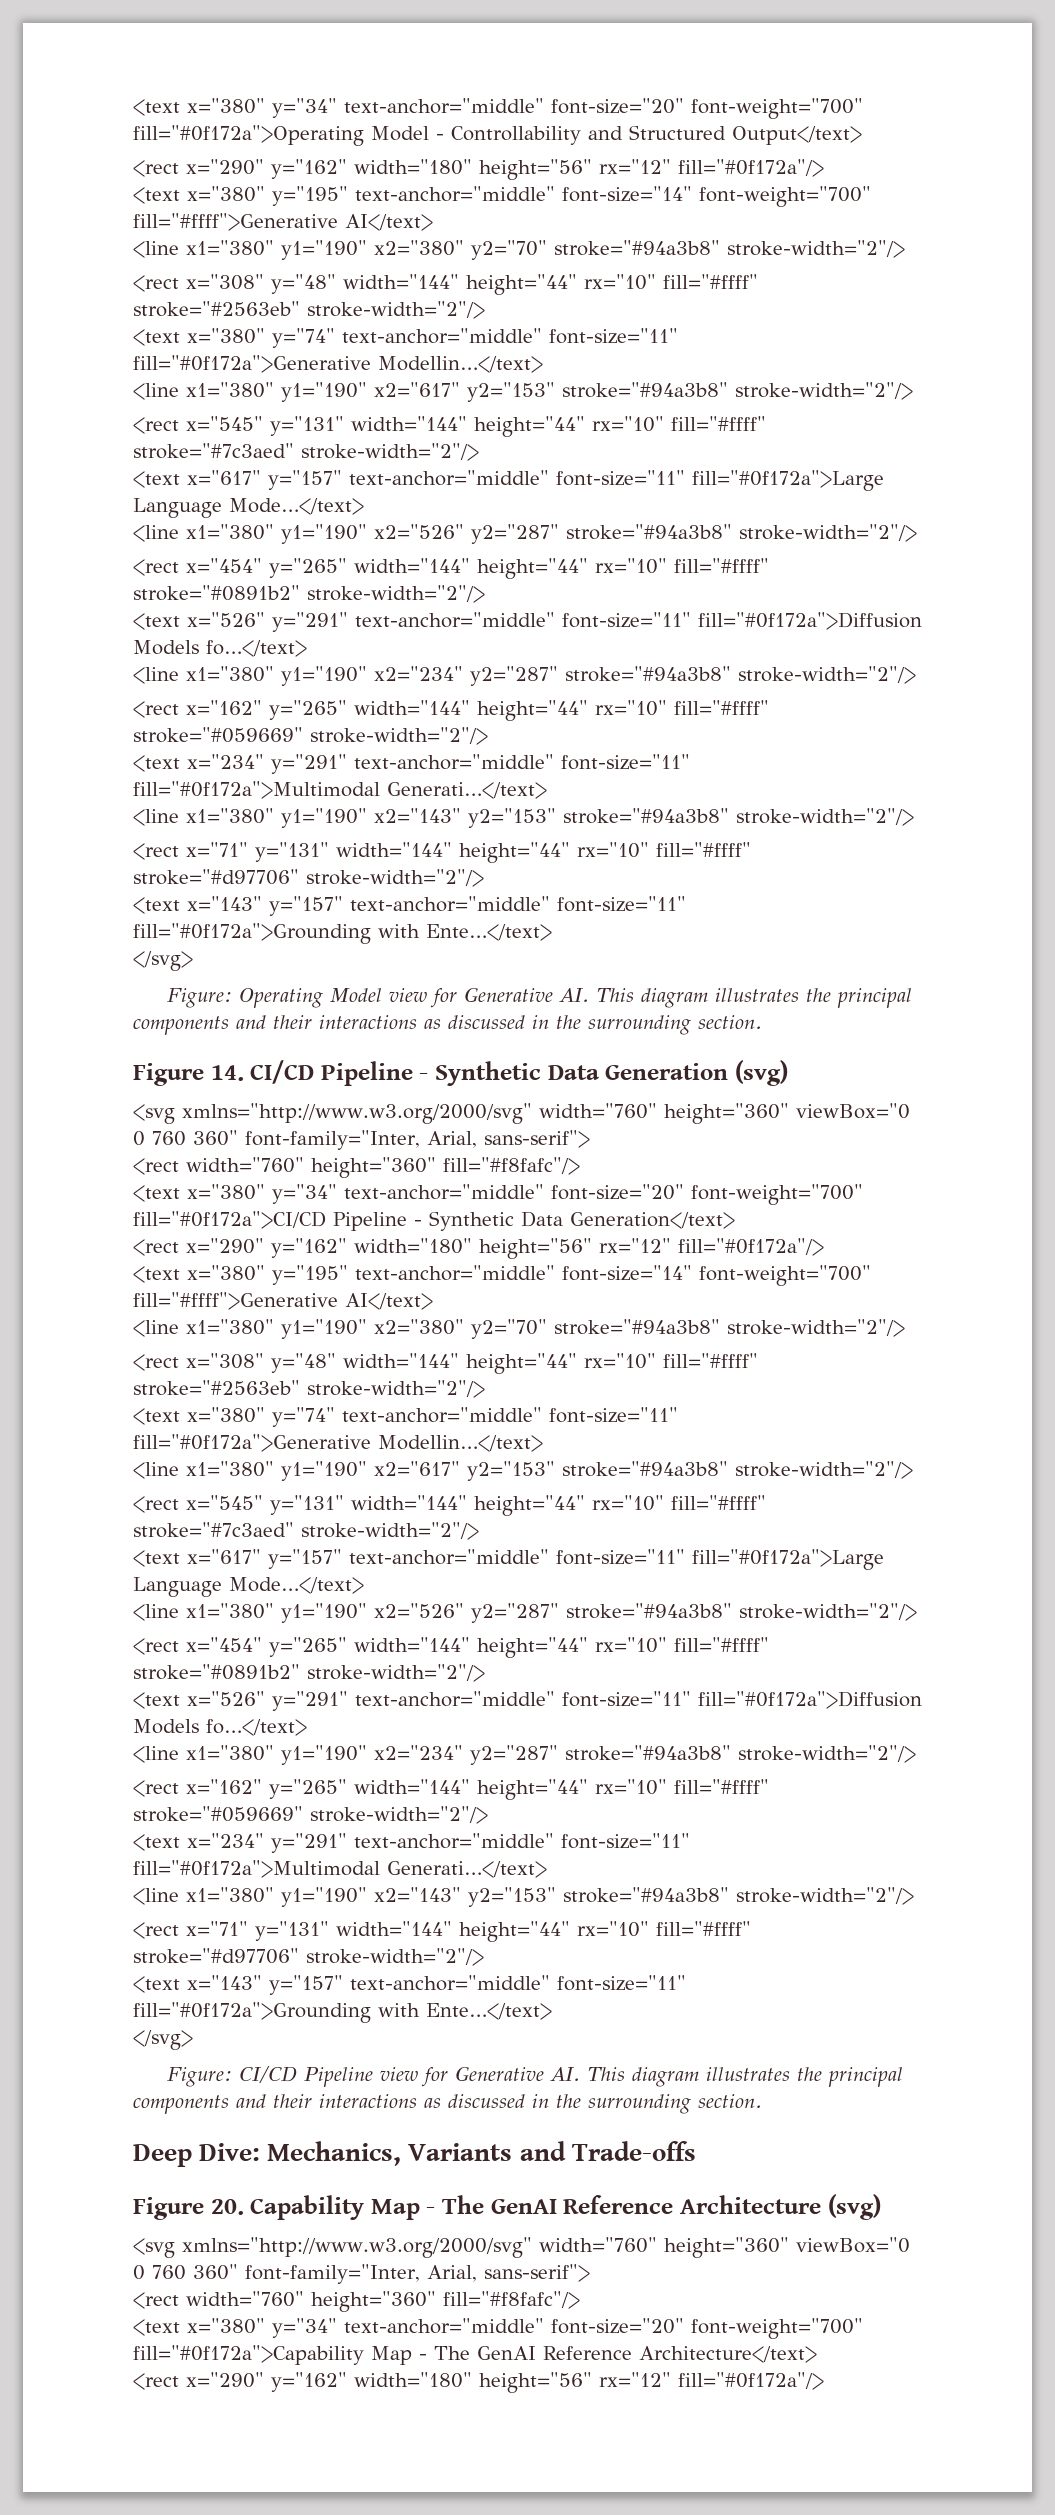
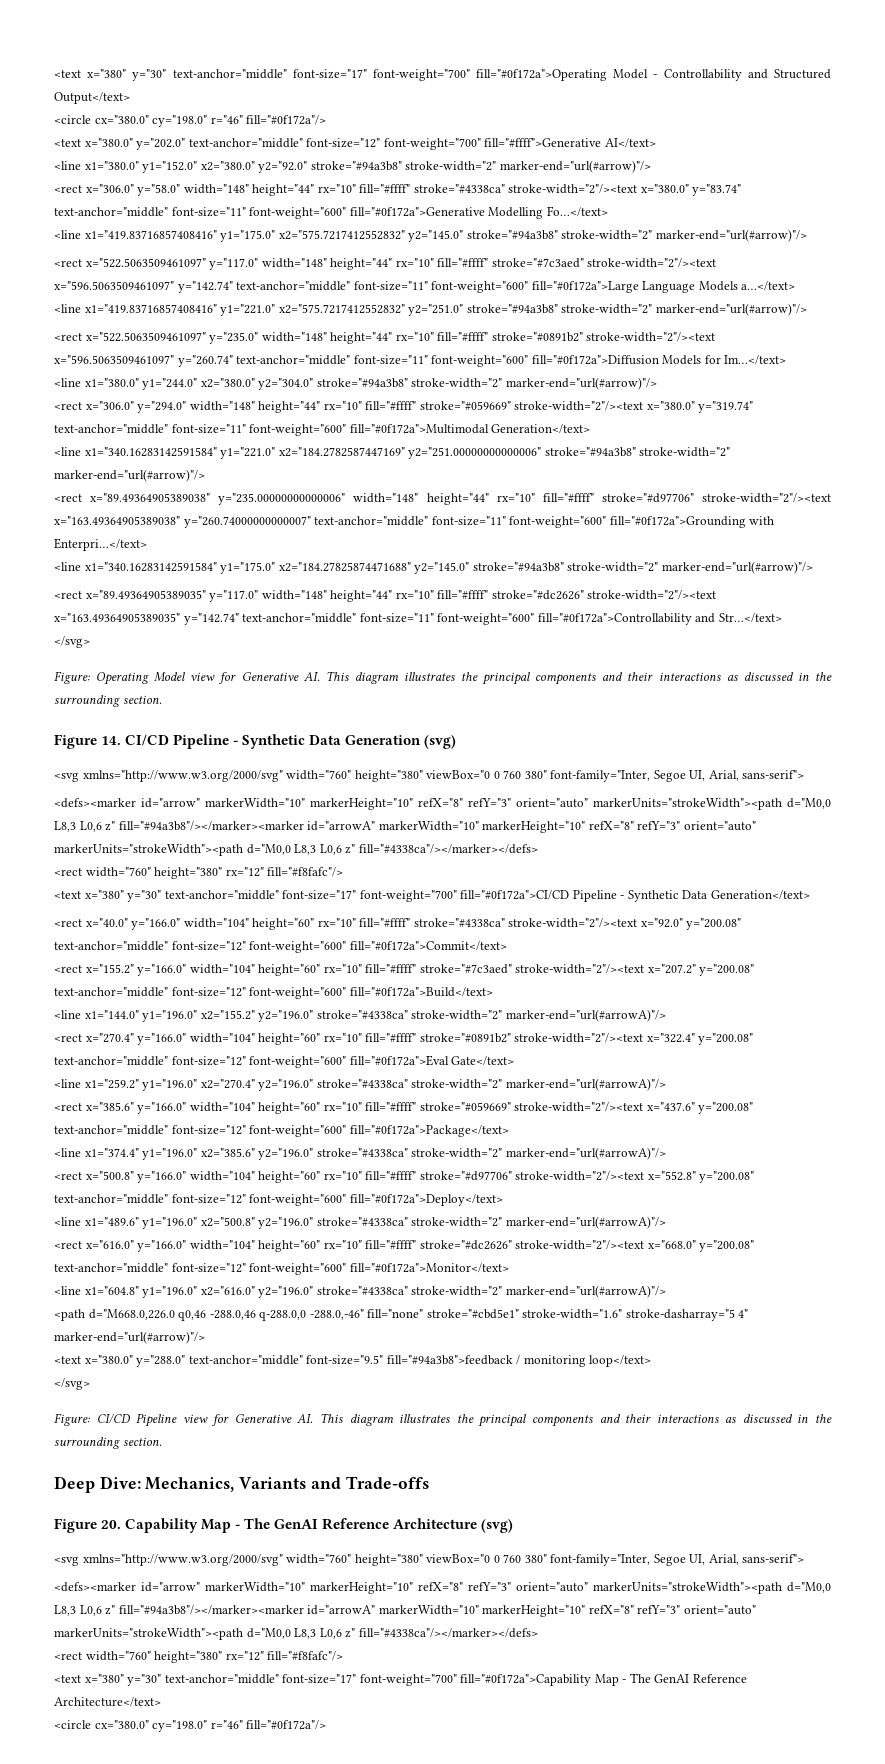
- <text x="380" y="34" text-anchor="middle" font-size="20" font-weight="700" fill="#0f172a">Operating Model - Controllability and Structured Output</text>
- <rect x="290" y="162" width="180" height="56" rx="12" fill="#0f172a"/>
- <text x="380" y="195" text-anchor="middle" font-size="14" font-weight="700" fill="#ffff">Generative AI</text>
- <line x1="380" y1="190" x2="380" y2="70" stroke="#94a3b8" stroke-width="2"/>
- <rect x="308" y="48" width="144" height="44" rx="10" fill="#ffff" stroke="#2563eb" stroke-width="2"/>
- <text x="380" y="74" text-anchor="middle" font-size="11" fill="#0f172a">Generative Modellin…</text>
- <line x1="380" y1="190" x2="617" y2="153" stroke="#94a3b8" stroke-width="2"/>
- <rect x="545" y="131" width="144" height="44" rx="10" fill="#ffff" stroke="#7c3aed" stroke-width="2"/>
- <text x="617" y="157" text-anchor="middle" font-size="11" fill="#0f172a">Large Language Mode…</text>
- <line x1="380" y1="190" x2="526" y2="287" stroke="#94a3b8" stroke-width="2"/>
- <rect x="454" y="265" width="144" height="44" rx="10" fill="#ffff" stroke="#0891b2" stroke-width="2"/>
- <text x="526" y="291" text-anchor="middle" font-size="11" fill="#0f172a">Diffusion Models fo…</text>
- <line x1="380" y1="190" x2="234" y2="287" stroke="#94a3b8" stroke-width="2"/>
- <rect x="162" y="265" width="144" height="44" rx="10" fill="#ffff" stroke="#059669" stroke-width="2"/>
- <text x="234" y="291" text-anchor="middle" font-size="11" fill="#0f172a">Multimodal Generati…</text>
- <line x1="380" y1="190" x2="143" y2="153" stroke="#94a3b8" stroke-width="2"/>
- <rect x="71" y="131" width="144" height="44" rx="10" fill="#ffff" stroke="#d97706" stroke-width="2"/>
- <text x="143" y="157" text-anchor="middle" font-size="11" fill="#0f172a">Grounding with Ente…</text>
+ <text x="380" y="30" text-anchor="middle" font-size="17" font-weight="700" fill="#0f172a">Operating Model - Controllability and Structured Output</text>
+ <circle cx="380.0" cy="198.0" r="46" fill="#0f172a"/>
+ <text x="380.0" y="202.0" text-anchor="middle" font-size="12" font-weight="700" fill="#ffff">Generative AI</text>
+ <line x1="380.0" y1="152.0" x2="380.0" y2="92.0" stroke="#94a3b8" stroke-width="2" marker-end="url(#arrow)"/>
+ <rect x="306.0" y="58.0" width="148" height="44" rx="10" fill="#ffff" stroke="#4338ca" stroke-width="2"/><text x="380.0" y="83.74" text-anchor="middle" font-size="11" font-weight="600" fill="#0f172a">Generative Modelling Fo…</text>
+ <line x1="419.83716857408416" y1="175.0" x2="575.7217412552832" y2="145.0" stroke="#94a3b8" stroke-width="2" marker-end="url(#arrow)"/>
+ <rect x="522.5063509461097" y="117.0" width="148" height="44" rx="10" fill="#ffff" stroke="#7c3aed" stroke-width="2"/><text x="596.5063509461097" y="142.74" text-anchor="middle" font-size="11" font-weight="600" fill="#0f172a">Large Language Models a…</text>
+ <line x1="419.83716857408416" y1="221.0" x2="575.7217412552832" y2="251.0" stroke="#94a3b8" stroke-width="2" marker-end="url(#arrow)"/>
+ <rect x="522.5063509461097" y="235.0" width="148" height="44" rx="10" fill="#ffff" stroke="#0891b2" stroke-width="2"/><text x="596.5063509461097" y="260.74" text-anchor="middle" font-size="11" font-weight="600" fill="#0f172a">Diffusion Models for Im…</text>
+ <line x1="380.0" y1="244.0" x2="380.0" y2="304.0" stroke="#94a3b8" stroke-width="2" marker-end="url(#arrow)"/>
+ <rect x="306.0" y="294.0" width="148" height="44" rx="10" fill="#ffff" stroke="#059669" stroke-width="2"/><text x="380.0" y="319.74" text-anchor="middle" font-size="11" font-weight="600" fill="#0f172a">Multimodal Generation</text>
+ <line x1="340.16283142591584" y1="221.0" x2="184.2782587447169" y2="251.00000000000006" stroke="#94a3b8" stroke-width="2" marker-end="url(#arrow)"/>
+ <rect x="89.49364905389038" y="235.00000000000006" width="148" height="44" rx="10" fill="#ffff" stroke="#d97706" stroke-width="2"/><text x="163.49364905389038" y="260.74000000000007" text-anchor="middle" font-size="11" font-weight="600" fill="#0f172a">Grounding with Enterpri…</text>
+ <line x1="340.16283142591584" y1="175.0" x2="184.27825874471688" y2="145.0" stroke="#94a3b8" stroke-width="2" marker-end="url(#arrow)"/>
+ <rect x="89.49364905389035" y="117.0" width="148" height="44" rx="10" fill="#ffff" stroke="#dc2626" stroke-width="2"/><text x="163.49364905389035" y="142.74" text-anchor="middle" font-size="11" font-weight="600" fill="#0f172a">Controllability and Str…</text>
  Figure 14. CI/CD Pipeline - Synthetic Data Generation (svg)
- <svg xmlns="http://www.w3.org/2000/svg" width="760" height="360" viewBox="0 0 760 360" font-family="Inter, Arial, sans-serif">
- <rect width="760" height="360" fill="#f8fafc"/>
- <text x="380" y="34" text-anchor="middle" font-size="20" font-weight="700" fill="#0f172a">CI/CD Pipeline - Synthetic Data Generation</text>
- <rect x="290" y="162" width="180" height="56" rx="12" fill="#0f172a"/>
- <text x="380" y="195" text-anchor="middle" font-size="14" font-weight="700" fill="#ffff">Generative AI</text>
- <line x1="380" y1="190" x2="380" y2="70" stroke="#94a3b8" stroke-width="2"/>
- <rect x="308" y="48" width="144" height="44" rx="10" fill="#ffff" stroke="#2563eb" stroke-width="2"/>
- <text x="380" y="74" text-anchor="middle" font-size="11" fill="#0f172a">Generative Modellin…</text>
- <line x1="380" y1="190" x2="617" y2="153" stroke="#94a3b8" stroke-width="2"/>
- <rect x="545" y="131" width="144" height="44" rx="10" fill="#ffff" stroke="#7c3aed" stroke-width="2"/>
- <text x="617" y="157" text-anchor="middle" font-size="11" fill="#0f172a">Large Language Mode…</text>
- <line x1="380" y1="190" x2="526" y2="287" stroke="#94a3b8" stroke-width="2"/>
- <rect x="454" y="265" width="144" height="44" rx="10" fill="#ffff" stroke="#0891b2" stroke-width="2"/>
- <text x="526" y="291" text-anchor="middle" font-size="11" fill="#0f172a">Diffusion Models fo…</text>
- <line x1="380" y1="190" x2="234" y2="287" stroke="#94a3b8" stroke-width="2"/>
- <rect x="162" y="265" width="144" height="44" rx="10" fill="#ffff" stroke="#059669" stroke-width="2"/>
- <text x="234" y="291" text-anchor="middle" font-size="11" fill="#0f172a">Multimodal Generati…</text>
- <line x1="380" y1="190" x2="143" y2="153" stroke="#94a3b8" stroke-width="2"/>
- <rect x="71" y="131" width="144" height="44" rx="10" fill="#ffff" stroke="#d97706" stroke-width="2"/>
- <text x="143" y="157" text-anchor="middle" font-size="11" fill="#0f172a">Grounding with Ente…</text>
+ <svg xmlns="http://www.w3.org/2000/svg" width="760" height="380" viewBox="0 0 760 380" font-family="Inter, Segoe UI, Arial, sans-serif">
+ <defs><marker id="arrow" markerWidth="10" markerHeight="10" refX="8" refY="3" orient="auto" markerUnits="strokeWidth"><path d="M0,0 L8,3 L0,6 z" fill="#94a3b8"/></marker><marker id="arrowA" markerWidth="10" markerHeight="10" refX="8" refY="3" orient="auto" markerUnits="strokeWidth"><path d="M0,0 L8,3 L0,6 z" fill="#4338ca"/></marker></defs>
+ <rect width="760" height="380" rx="12" fill="#f8fafc"/>
+ <text x="380" y="30" text-anchor="middle" font-size="17" font-weight="700" fill="#0f172a">CI/CD Pipeline - Synthetic Data Generation</text>
+ <rect x="40.0" y="166.0" width="104" height="60" rx="10" fill="#ffff" stroke="#4338ca" stroke-width="2"/><text x="92.0" y="200.08" text-anchor="middle" font-size="12" font-weight="600" fill="#0f172a">Commit</text>
+ <rect x="155.2" y="166.0" width="104" height="60" rx="10" fill="#ffff" stroke="#7c3aed" stroke-width="2"/><text x="207.2" y="200.08" text-anchor="middle" font-size="12" font-weight="600" fill="#0f172a">Build</text>
+ <line x1="144.0" y1="196.0" x2="155.2" y2="196.0" stroke="#4338ca" stroke-width="2" marker-end="url(#arrowA)"/>
+ <rect x="270.4" y="166.0" width="104" height="60" rx="10" fill="#ffff" stroke="#0891b2" stroke-width="2"/><text x="322.4" y="200.08" text-anchor="middle" font-size="12" font-weight="600" fill="#0f172a">Eval Gate</text>
+ <line x1="259.2" y1="196.0" x2="270.4" y2="196.0" stroke="#4338ca" stroke-width="2" marker-end="url(#arrowA)"/>
+ <rect x="385.6" y="166.0" width="104" height="60" rx="10" fill="#ffff" stroke="#059669" stroke-width="2"/><text x="437.6" y="200.08" text-anchor="middle" font-size="12" font-weight="600" fill="#0f172a">Package</text>
+ <line x1="374.4" y1="196.0" x2="385.6" y2="196.0" stroke="#4338ca" stroke-width="2" marker-end="url(#arrowA)"/>
+ <rect x="500.8" y="166.0" width="104" height="60" rx="10" fill="#ffff" stroke="#d97706" stroke-width="2"/><text x="552.8" y="200.08" text-anchor="middle" font-size="12" font-weight="600" fill="#0f172a">Deploy</text>
+ <line x1="489.6" y1="196.0" x2="500.8" y2="196.0" stroke="#4338ca" stroke-width="2" marker-end="url(#arrowA)"/>
+ <rect x="616.0" y="166.0" width="104" height="60" rx="10" fill="#ffff" stroke="#dc2626" stroke-width="2"/><text x="668.0" y="200.08" text-anchor="middle" font-size="12" font-weight="600" fill="#0f172a">Monitor</text>
+ <line x1="604.8" y1="196.0" x2="616.0" y2="196.0" stroke="#4338ca" stroke-width="2" marker-end="url(#arrowA)"/>
+ <path d="M668.0,226.0 q0,46 -288.0,46 q-288.0,0 -288.0,-46" fill="none" stroke="#cbd5e1" stroke-width="1.6" stroke-dasharray="5 4" marker-end="url(#arrow)"/>
+ <text x="380.0" y="288.0" text-anchor="middle" font-size="9.5" fill="#94a3b8">feedback / monitoring loop</text>
  Figure 20. Capability Map - The GenAI Reference Architecture (svg)
- <svg xmlns="http://www.w3.org/2000/svg" width="760" height="360" viewBox="0 0 760 360" font-family="Inter, Arial, sans-serif">
- <rect width="760" height="360" fill="#f8fafc"/>
- <text x="380" y="34" text-anchor="middle" font-size="20" font-weight="700" fill="#0f172a">Capability Map - The GenAI Reference Architecture</text>
- <rect x="290" y="162" width="180" height="56" rx="12" fill="#0f172a"/>
+ <svg xmlns="http://www.w3.org/2000/svg" width="760" height="380" viewBox="0 0 760 380" font-family="Inter, Segoe UI, Arial, sans-serif">
+ <defs><marker id="arrow" markerWidth="10" markerHeight="10" refX="8" refY="3" orient="auto" markerUnits="strokeWidth"><path d="M0,0 L8,3 L0,6 z" fill="#94a3b8"/></marker><marker id="arrowA" markerWidth="10" markerHeight="10" refX="8" refY="3" orient="auto" markerUnits="strokeWidth"><path d="M0,0 L8,3 L0,6 z" fill="#4338ca"/></marker></defs>
+ <rect width="760" height="380" rx="12" fill="#f8fafc"/>
+ <text x="380" y="30" text-anchor="middle" font-size="17" font-weight="700" fill="#0f172a">Capability Map - The GenAI Reference Architecture</text>
+ <circle cx="380.0" cy="198.0" r="46" fill="#0f172a"/>

